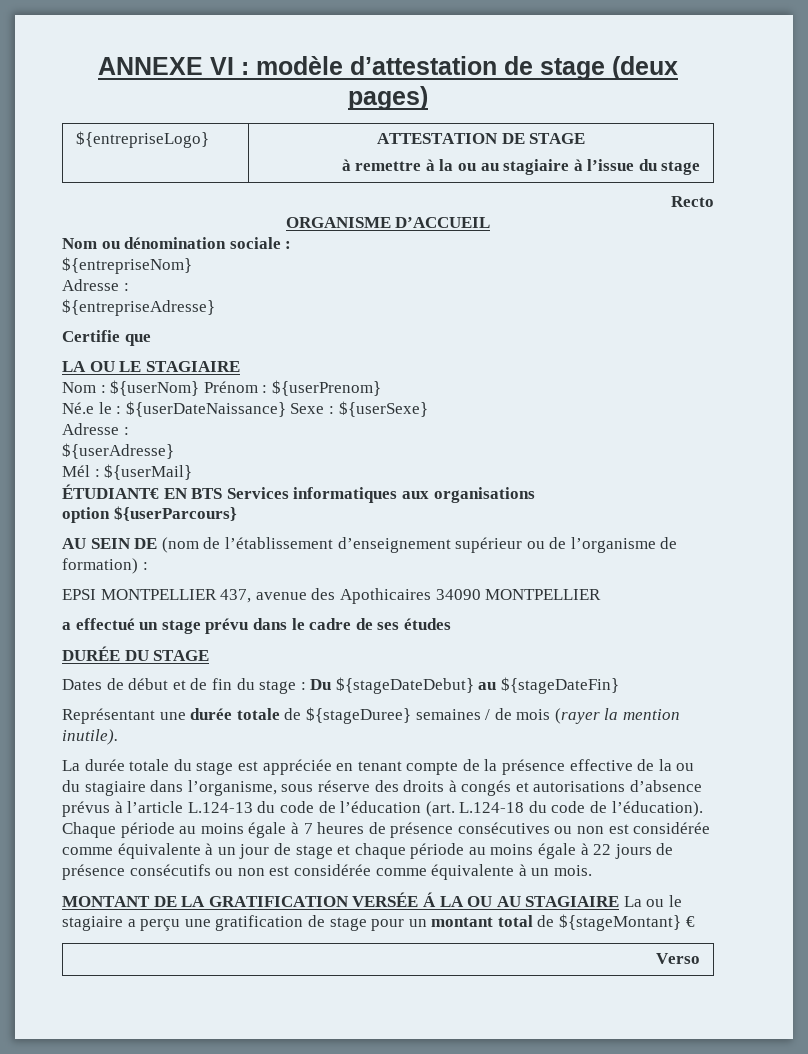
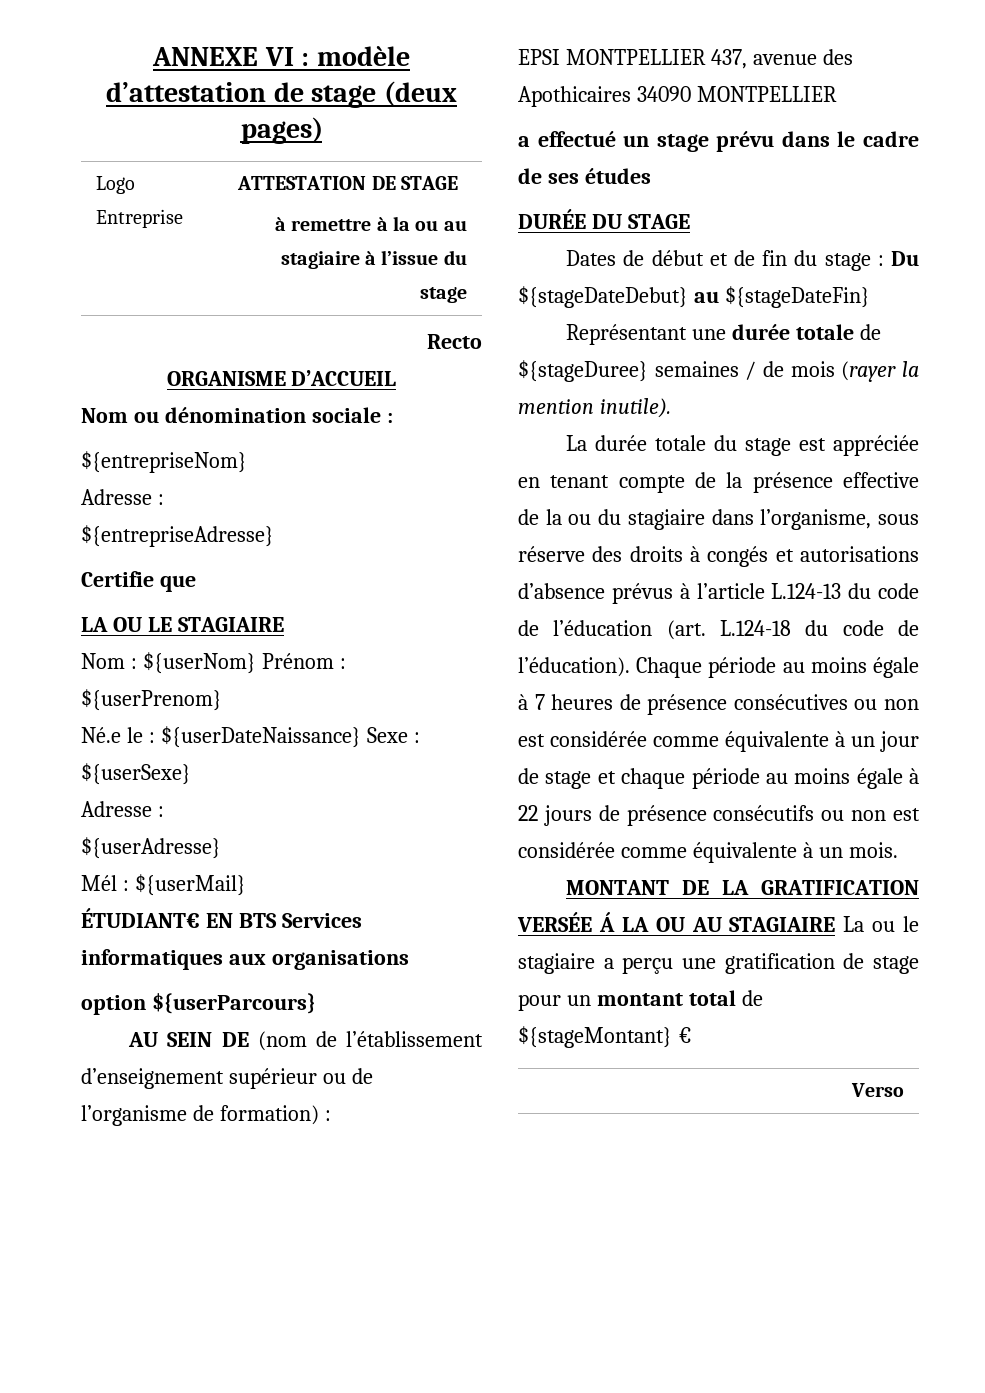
- ${entrepriseLogo} | ATTESTATION DE STAGE
+ Logo Entreprise | ATTESTATION DE STAGE

